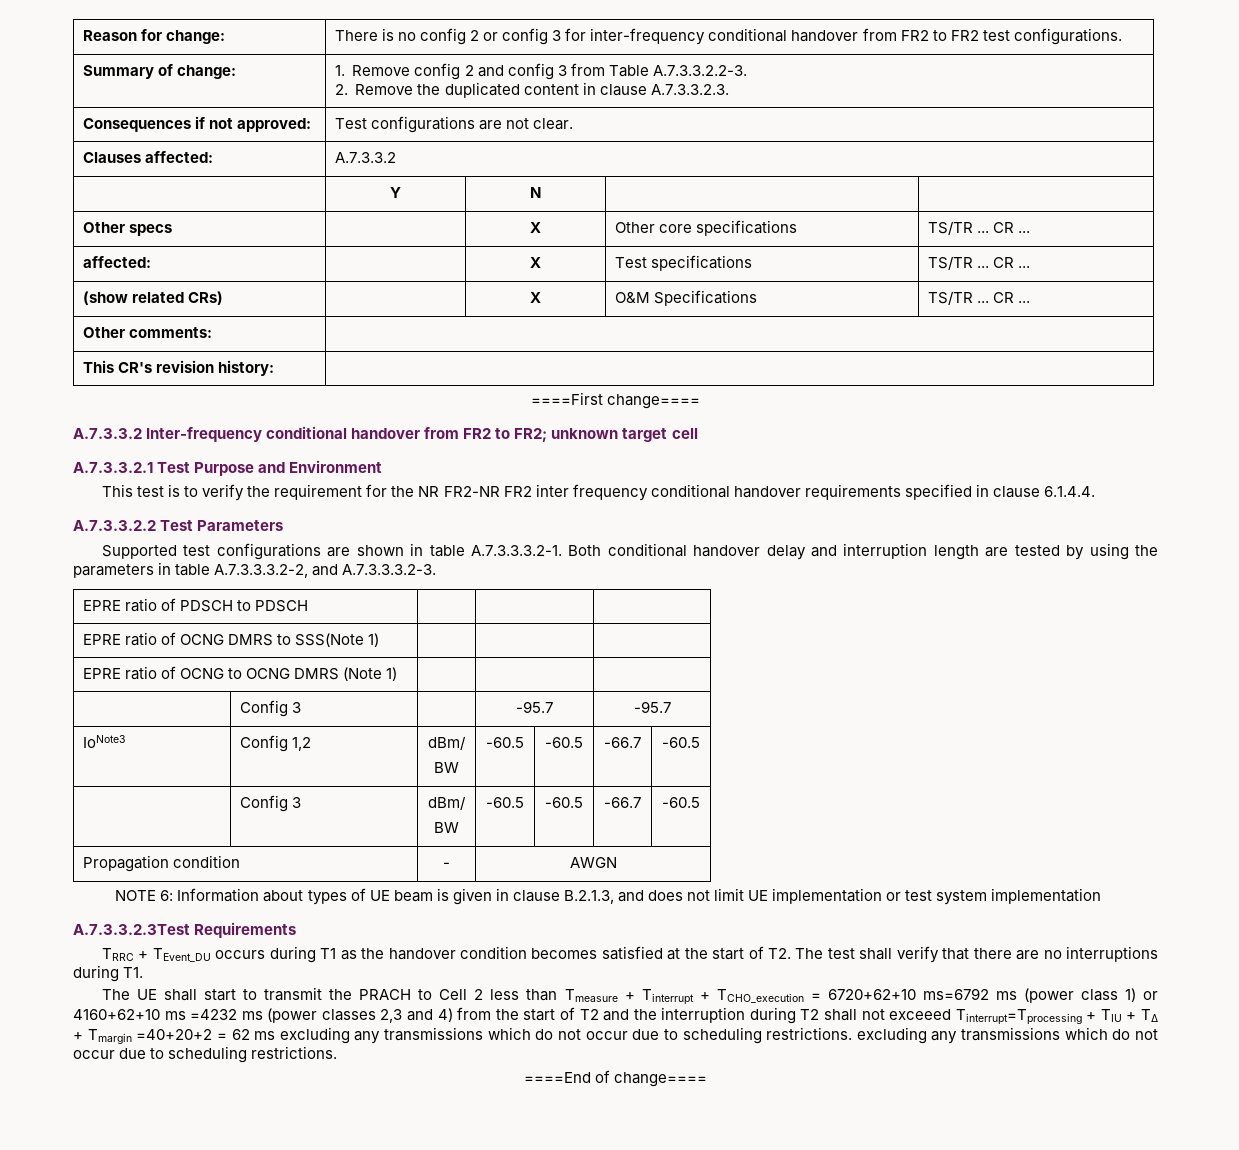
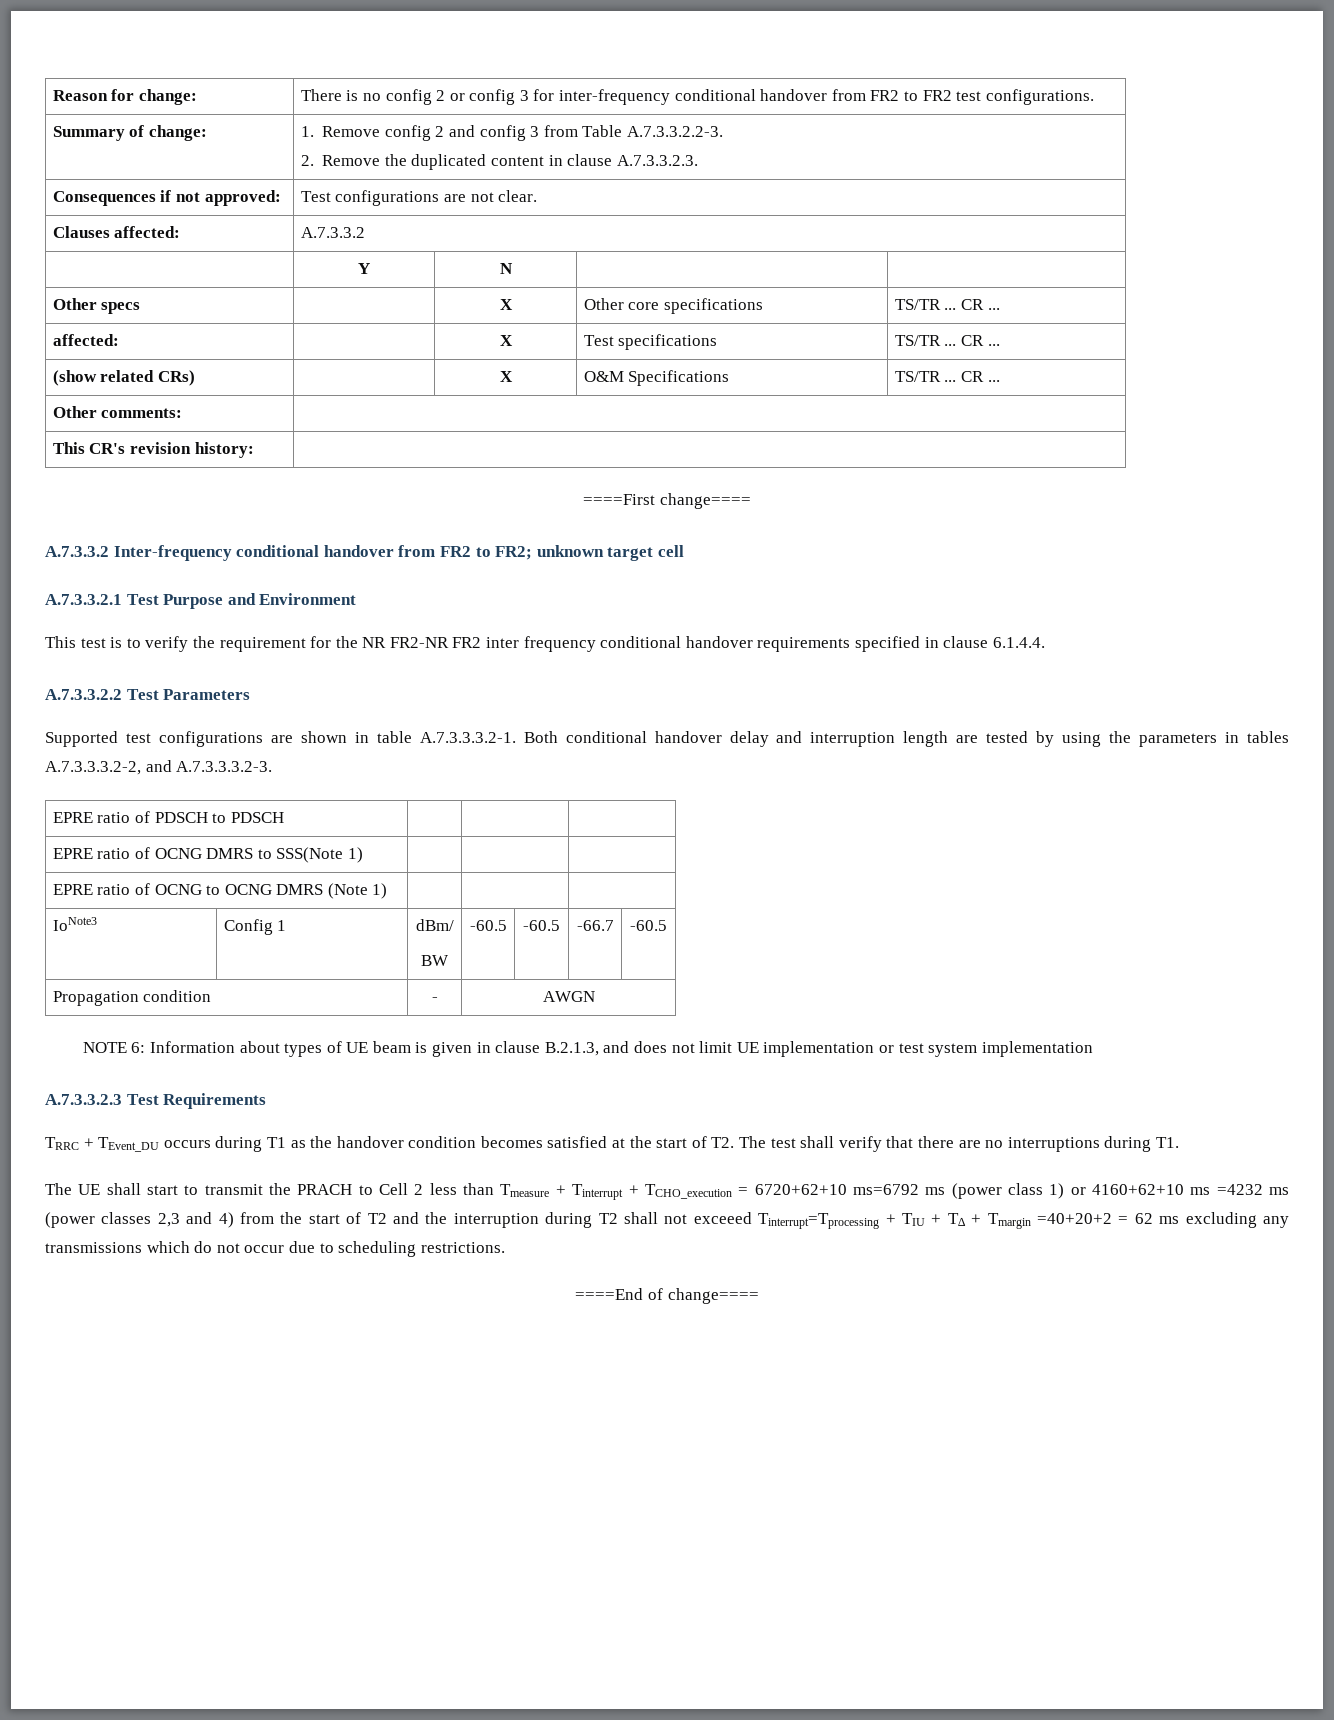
- Supported test configurations are shown in table A.7.3.3.3.2-1. Both conditional handover delay and interruption length are tested by using the parameters in table A.7.3.3.3.2-2, and A.7.3.3.3.2-3.
+ Supported test configurations are shown in table A.7.3.3.3.2-1. Both conditional handover delay and interruption length are tested by using the parameters in tables A.7.3.3.3.2-2, and A.7.3.3.3.2-3.
- | Config 3 | | -95.7 | -95.7
- IoNote3 | Config 1,2 | dBm/
- BW | -60.5 | -60.5 | -66.7 | -60.5
- | Config 3 | dBm/
+ IoNote3 | Config 1 | dBm/
- A.7.3.3.2.3Test Requirements
+ A.7.3.3.2.3 Test Requirements
- The UE shall start to transmit the PRACH to Cell 2 less than Tmeasure + Tinterrupt + TCHO_execution = 6720+62+10 ms=6792 ms (power class 1) or 4160+62+10 ms =4232 ms (power classes 2,3 and 4) from the start of T2 and the interruption during T2 shall not exceeed Tinterrupt=Tprocessing + TIU + T∆ + Tmargin =40+20+2 = 62 ms excluding any transmissions which do not occur due to scheduling restrictions. excluding any transmissions which do not occur due to scheduling restrictions.
+ The UE shall start to transmit the PRACH to Cell 2 less than Tmeasure + Tinterrupt + TCHO_execution = 6720+62+10 ms=6792 ms (power class 1) or 4160+62+10 ms =4232 ms (power classes 2,3 and 4) from the start of T2 and the interruption during T2 shall not exceeed Tinterrupt=Tprocessing + TIU + T∆ + Tmargin =40+20+2 = 62 ms excluding any transmissions which do not occur due to scheduling restrictions.

